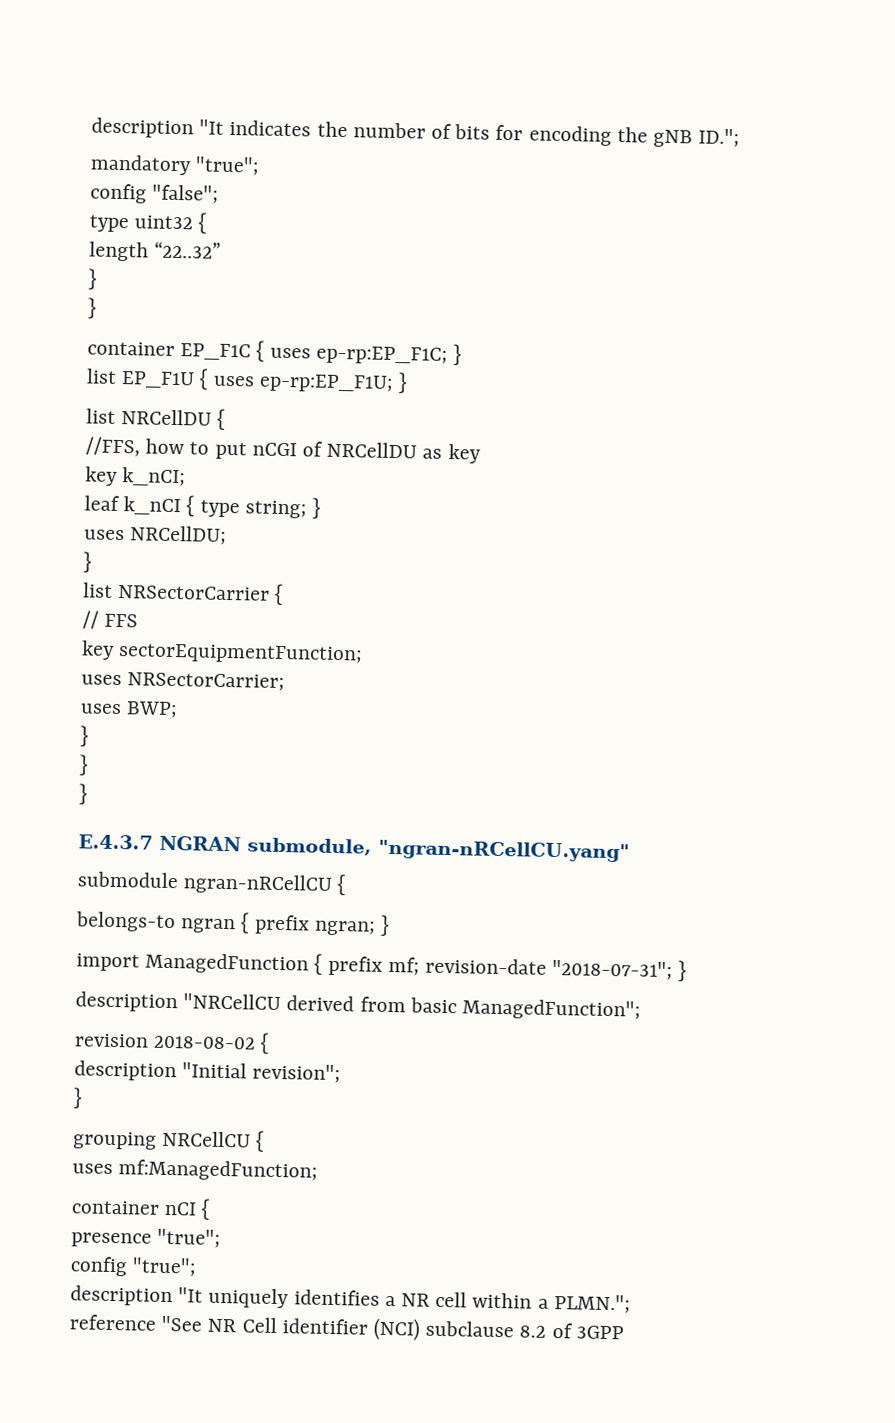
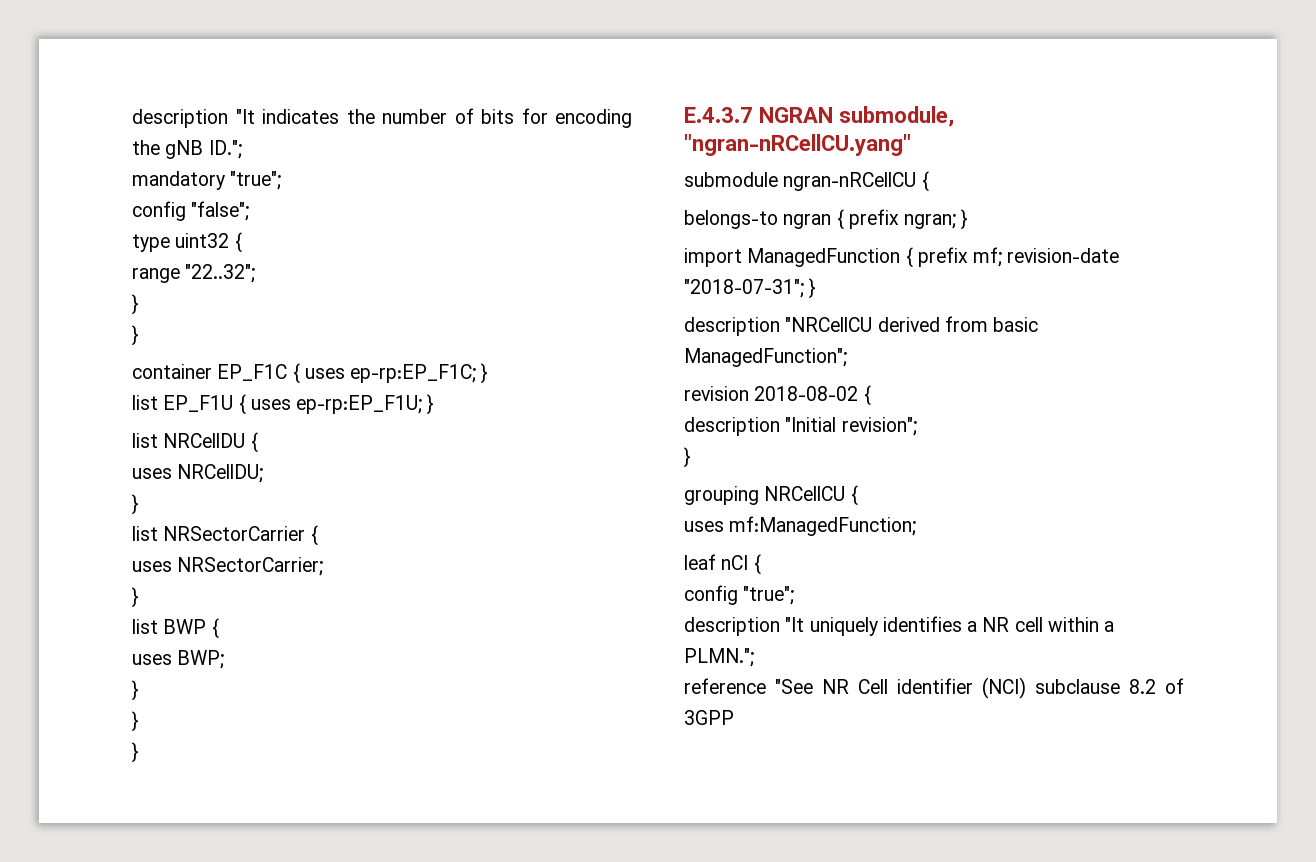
- length “22..32”
+ range "22..32";
- //FFS, how to put nCGI of NRCellDU as key
- key k_nCI;
- leaf k_nCI { type string; }
- // FFS
- key sectorEquipmentFunction;
  uses NRSectorCarrier;
+ }
+ list BWP {
- container nCI {
+ leaf nCI {
- presence "true";

